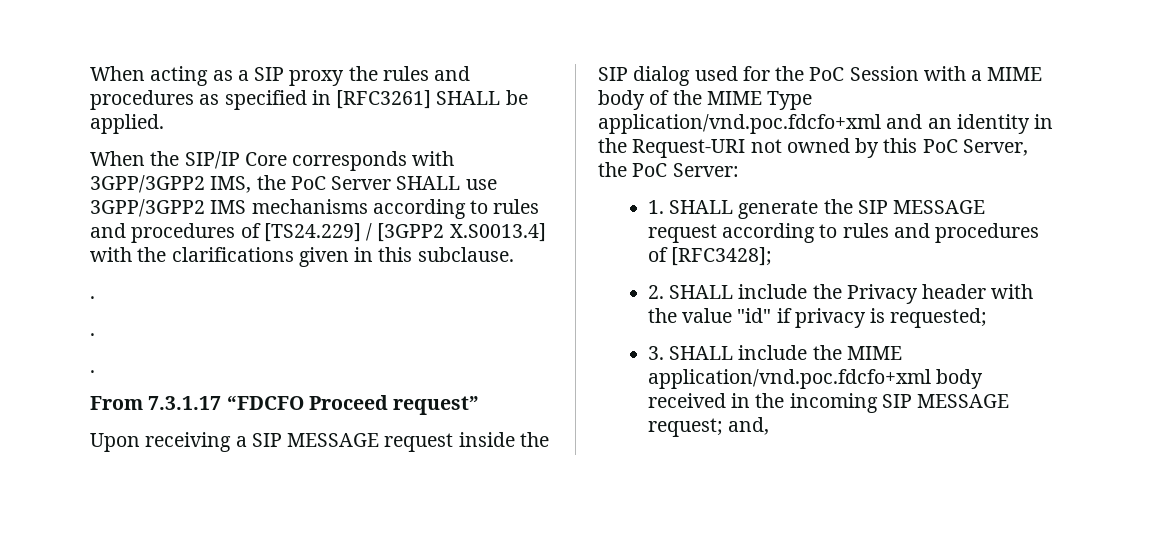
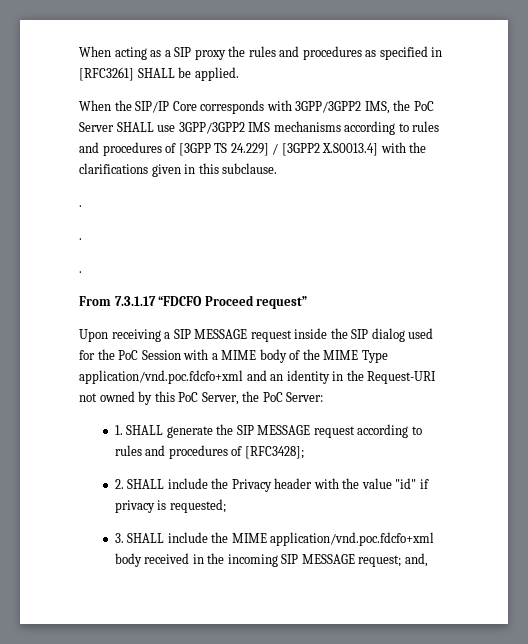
- When the SIP/IP Core corresponds with 3GPP/3GPP2 IMS, the PoC Server SHALL use 3GPP/3GPP2 IMS mechanisms according to rules and procedures of [TS24.229] / [3GPP2 X.S0013.4] with the clarifications given in this subclause.
+ When the SIP/IP Core corresponds with 3GPP/3GPP2 IMS, the PoC Server SHALL use 3GPP/3GPP2 IMS mechanisms according to rules and procedures of [3GPP TS 24.229] / [3GPP2 X.S0013.4] with the clarifications given in this subclause.

